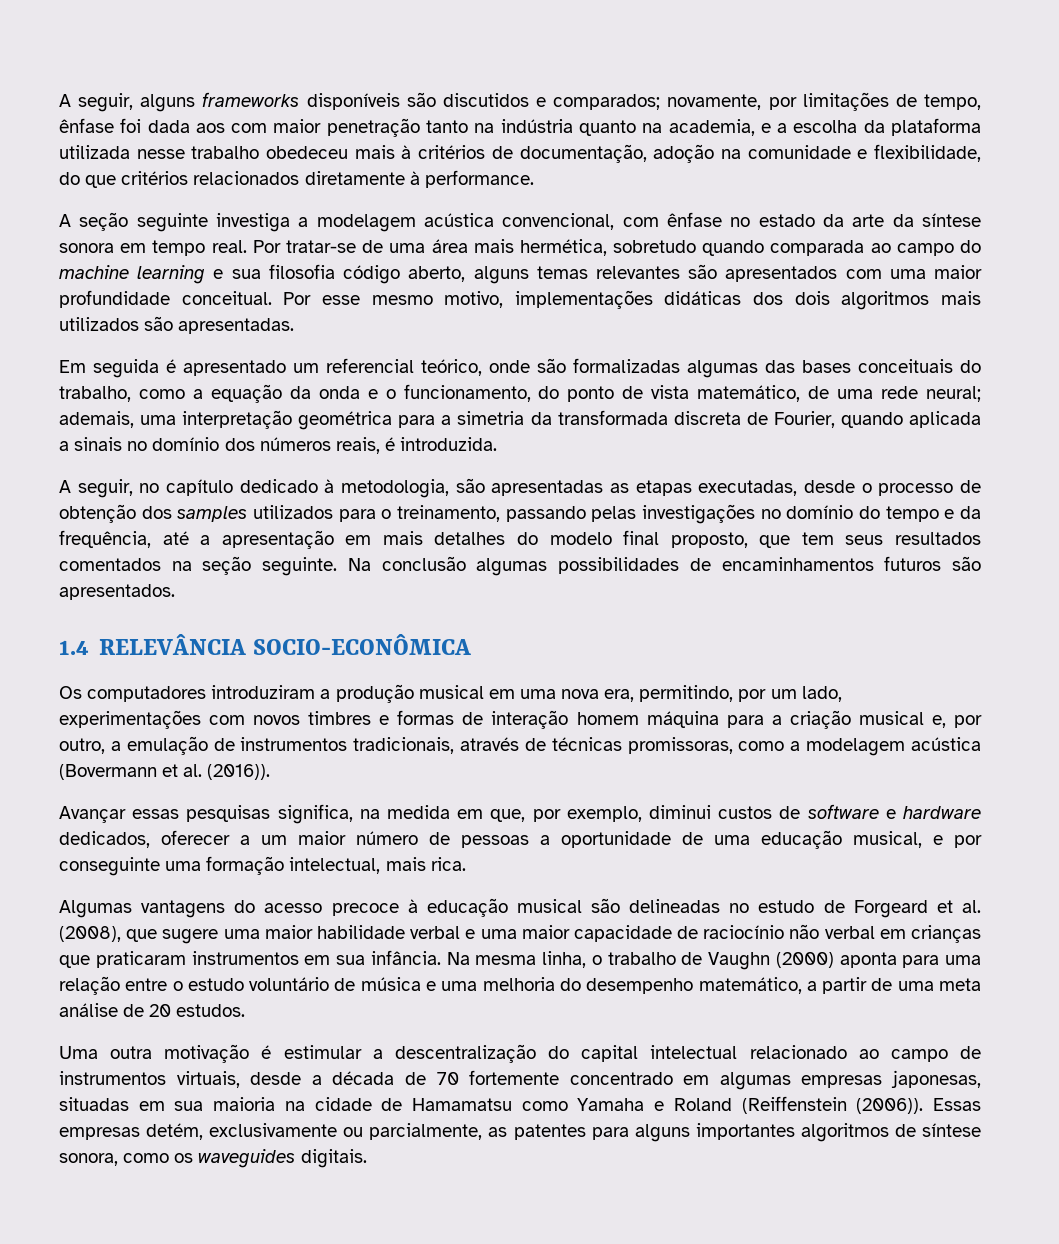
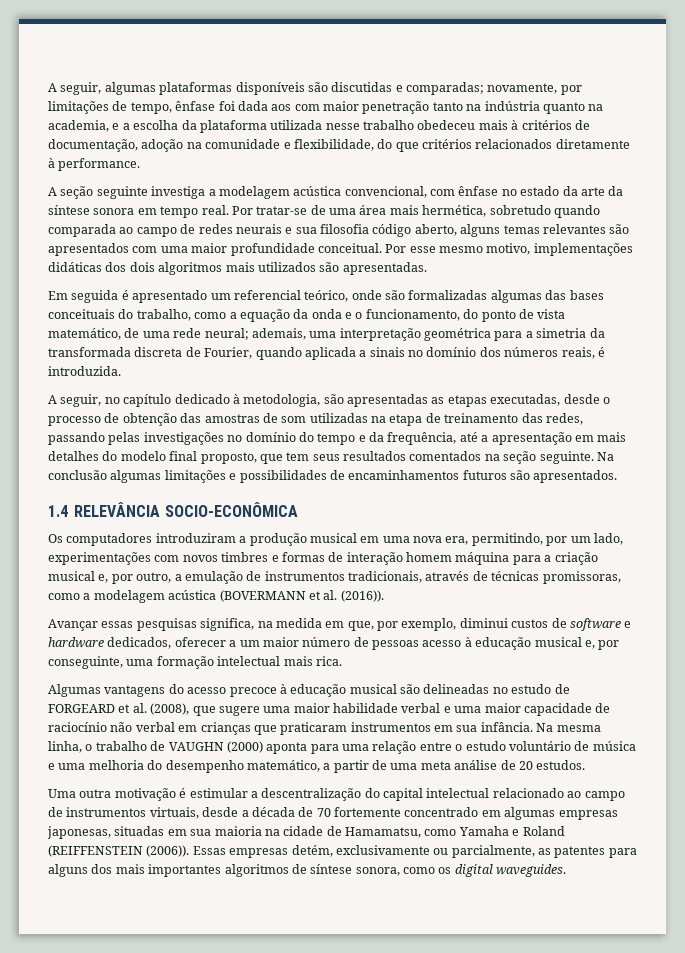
- A seguir, alguns frameworks disponíveis são discutidos e comparados; novamente, por limitações de tempo, ênfase foi dada aos com maior penetração tanto na indústria quanto na academia, e a escolha da plataforma utilizada nesse trabalho obedeceu mais à critérios de documentação, adoção na comunidade e flexibilidade, do que critérios relacionados diretamente à performance.
+ A seguir, algumas plataformas disponíveis são discutidas e comparadas; novamente, por limitações de tempo, ênfase foi dada aos com maior penetração tanto na indústria quanto na academia, e a escolha da plataforma utilizada nesse trabalho obedeceu mais à critérios de documentação, adoção na comunidade e flexibilidade, do que critérios relacionados diretamente à performance.
- Por tratar-se de uma área mais hermética, sobretudo quando comparada ao campo do machine learning e sua filosofia código aberto, alguns temas relevantes são apresentados com uma maior profundidade conceitual.
+ Por tratar-se de uma área mais hermética, sobretudo quando comparada ao campo de redes neurais e sua filosofia código aberto, alguns temas relevantes são apresentados com uma maior profundidade conceitual.
- A seguir, no capítulo dedicado à metodologia, são apresentadas as etapas executadas, desde o processo de obtenção dos samples utilizados para o treinamento, passando pelas investigações no domínio do tempo e da frequência, até a apresentação em mais detalhes do modelo final proposto, que tem seus resultados comentados na seção seguinte.
+ A seguir, no capítulo dedicado à metodologia, são apresentadas as etapas executadas, desde o processo de obtenção das amostras de som utilizadas na etapa de treinamento das redes, passando pelas investigações no domínio do tempo e da frequência, até a apresentação em mais detalhes do modelo final proposto, que tem seus resultados comentados na seção seguinte.
- Na conclusão algumas possibilidades de encaminhamentos futuros são apresentados.
+ Na conclusão algumas limitações e possibilidades de encaminhamentos futuros são apresentados.
- Os computadores introduziram a produção musical em uma nova era, permitindo, por um lado, experimentações com novos timbres e formas de interação homem máquina para a criação musical e, por outro, a emulação de instrumentos tradicionais, através de técnicas promissoras, como a modelagem acústica (Bovermann et al. (2016)).
+ Os computadores introduziram a produção musical em uma nova era, permitindo, por um lado, experimentações com novos timbres e formas de interação homem máquina para a criação musical e, por outro, a emulação de instrumentos tradicionais, através de técnicas promissoras, como a modelagem acústica (BOVERMANN et al. (2016)).
- Avançar essas pesquisas significa, na medida em que, por exemplo, diminui custos de software e hardware dedicados, oferecer a um maior número de pessoas a oportunidade de uma educação musical, e por conseguinte uma formação intelectual, mais rica.
+ Avançar essas pesquisas significa, na medida em que, por exemplo, diminui custos de software e hardware dedicados, oferecer a um maior número de pessoas acesso à educação musical e, por conseguinte, uma formação intelectual mais rica.
- Algumas vantagens do acesso precoce à educação musical são delineadas no estudo de Forgeard et al. (2008), que sugere uma maior habilidade verbal e uma maior capacidade de raciocínio não verbal em crianças que praticaram instrumentos em sua infância.
+ Algumas vantagens do acesso precoce à educação musical são delineadas no estudo de FORGEARD et al. (2008), que sugere uma maior habilidade verbal e uma maior capacidade de raciocínio não verbal em crianças que praticaram instrumentos em sua infância.
- Na mesma linha, o trabalho de Vaughn (2000) aponta para uma relação entre o estudo voluntário de música e uma melhoria do desempenho matemático, a partir de uma meta análise de 20 estudos.
+ Na mesma linha, o trabalho de VAUGHN (2000) aponta para uma relação entre o estudo voluntário de música e uma melhoria do desempenho matemático, a partir de uma meta análise de 20 estudos.
- Uma outra motivação é estimular a descentralização do capital intelectual relacionado ao campo de instrumentos virtuais, desde a década de 70 fortemente concentrado em algumas empresas japonesas, situadas em sua maioria na cidade de Hamamatsu como Yamaha e Roland (Reiffenstein (2006)).
+ Uma outra motivação é estimular a descentralização do capital intelectual relacionado ao campo de instrumentos virtuais, desde a década de 70 fortemente concentrado em algumas empresas japonesas, situadas em sua maioria na cidade de Hamamatsu, como Yamaha e Roland (REIFFENSTEIN (2006)).
- Essas empresas detém, exclusivamente ou parcialmente, as patentes para alguns importantes algoritmos de síntese sonora, como os waveguides digitais.
+ Essas empresas detém, exclusivamente ou parcialmente, as patentes para alguns dos mais importantes algoritmos de síntese sonora, como os digital waveguides.

